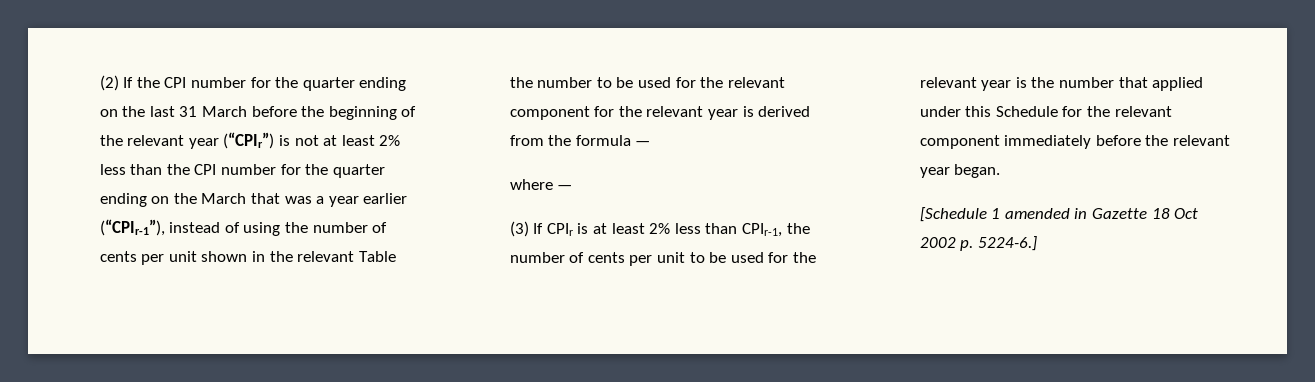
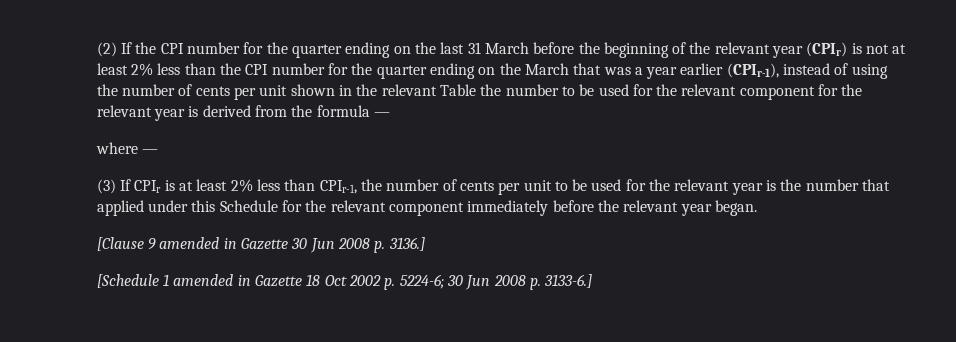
- (2) If the CPI number for the quarter ending on the last 31 March before the beginning of the relevant year (“CPIr”) is not at least 2% less than the CPI number for the quarter ending on the March that was a year earlier (“CPIr-1”), instead of using the number of cents per unit shown in the relevant Table the number to be used for the relevant component for the relevant year is derived from the formula —
+ (2) If the CPI number for the quarter ending on the last 31 March before the beginning of the relevant year (CPIr) is not at least 2% less than the CPI number for the quarter ending on the March that was a year earlier (CPIr-1), instead of using the number of cents per unit shown in the relevant Table the number to be used for the relevant component for the relevant year is derived from the formula —
+ [Clause 9 amended in Gazette 30 Jun 2008 p. 3136.]
- [Schedule 1 amended in Gazette 18 Oct 2002 p. 5224-6.]
+ [Schedule 1 amended in Gazette 18 Oct 2002 p. 5224-6; 30 Jun 2008 p. 3133-6.]

